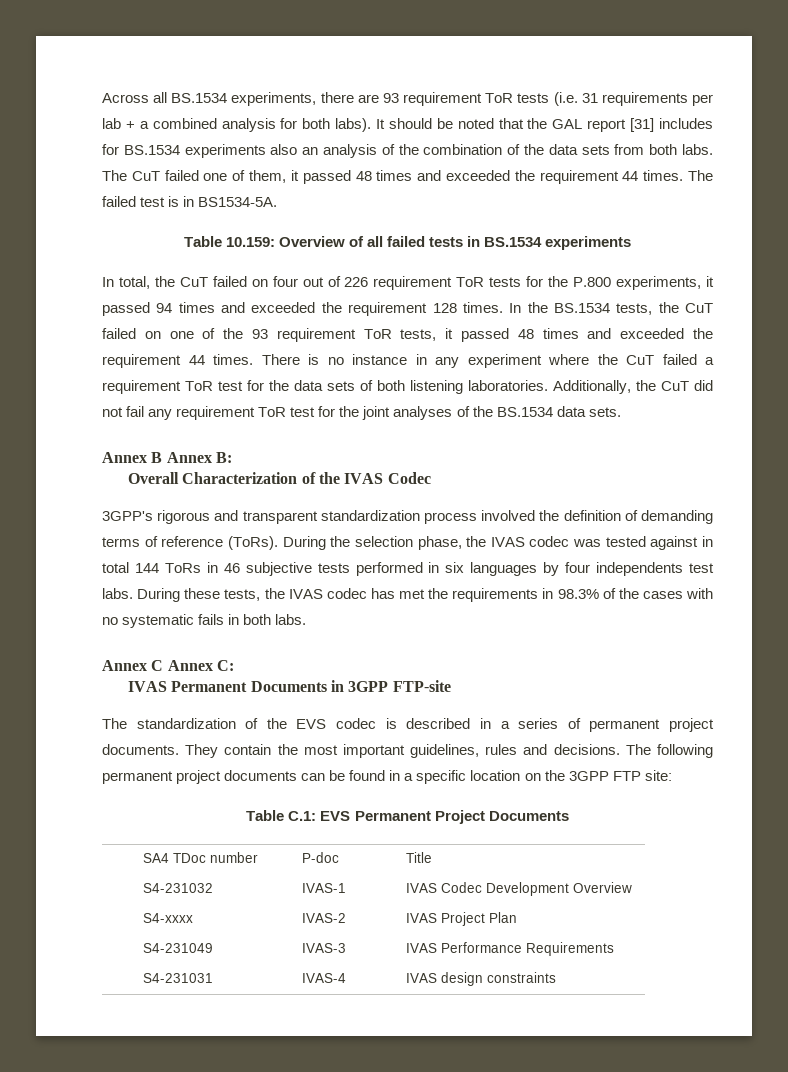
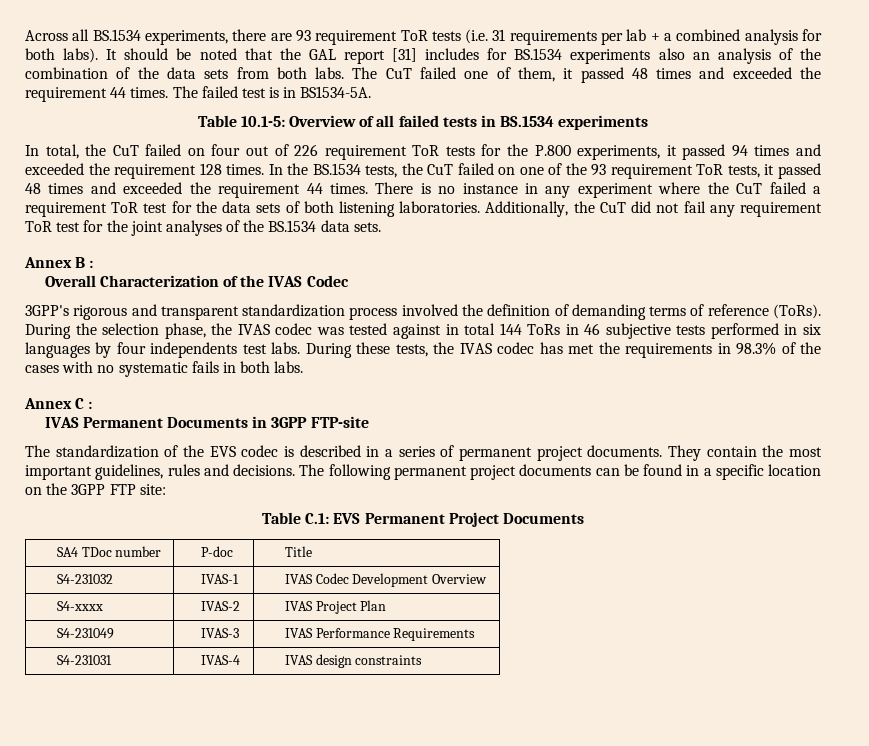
- Table 10.159: Overview of all failed tests in BS.1534 experiments
+ Table 10.1-5: Overview of all failed tests in BS.1534 experiments
- Annex B Annex B:
+ Annex B :
- Annex C Annex C:
+ Annex C :

